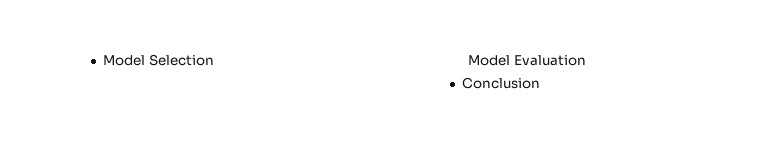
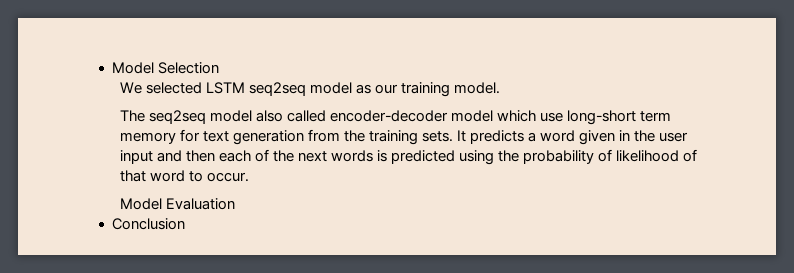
+ We selected LSTM seq2seq model as our training model.
+ The seq2seq model also called encoder-decoder model which use long-short term memory for text generation from the training sets. It predicts a word given in the user input and then each of the next words is predicted using the probability of likelihood of that word to occur.

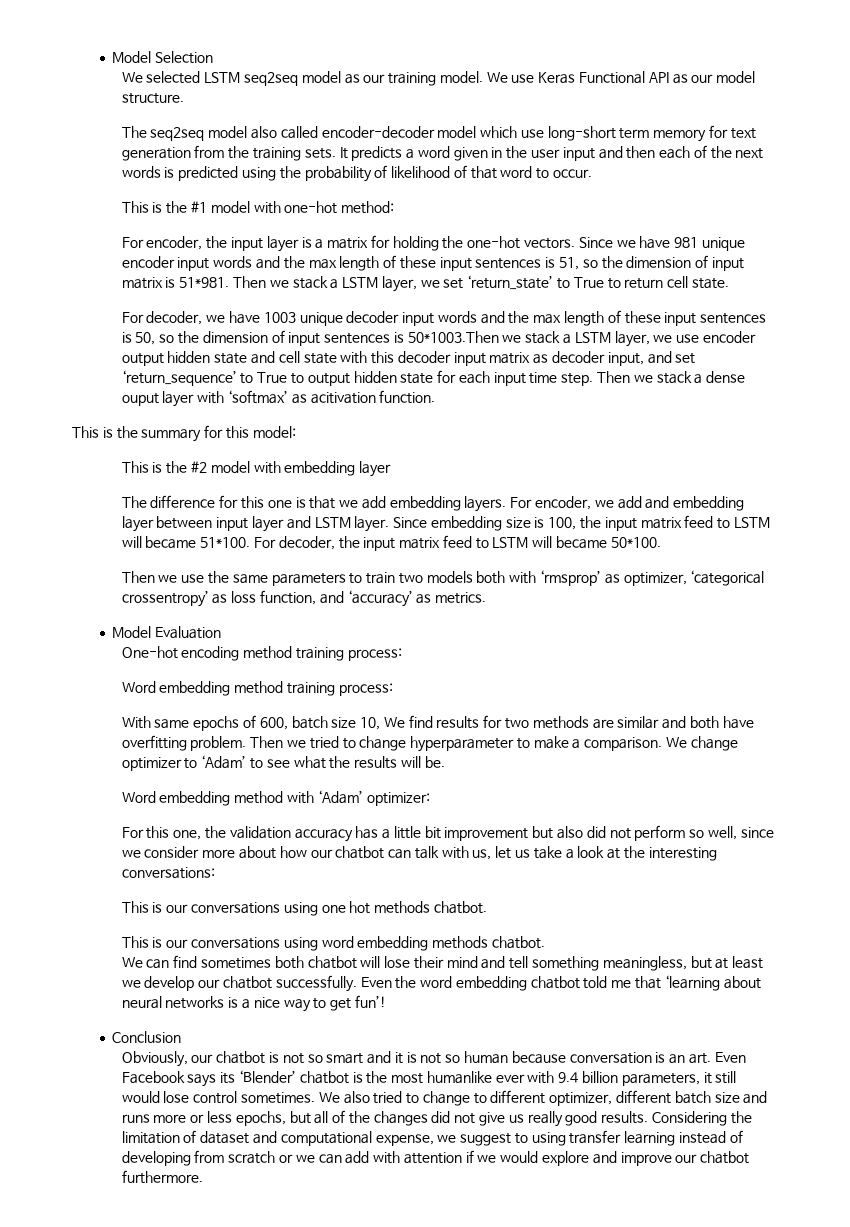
+ We use Keras Functional API as our model structure.
+ This is the #1 model with one-hot method:
+ For encoder, the input layer is a matrix for holding the one-hot vectors. Since we have 981 unique encoder input words and the max length of these input sentences is 51, so the dimension of input matrix is 51*981. Then we stack a LSTM layer, we set ‘return_state’ to True to return cell state.
+ For decoder, we have 1003 unique decoder input words and the max length of these input sentences is 50, so the dimension of input sentences is 50*1003.Then we stack a LSTM layer, we use encoder output hidden state and cell state with this decoder input matrix as decoder input, and set ‘return_sequence’ to True to output hidden state for each input time step. Then we stack a dense ouput layer with ‘softmax’ as acitivation function.
+ This is the summary for this model:
+ This is the #2 model with embedding layer
+ The difference for this one is that we add embedding layers. For encoder, we add and embedding layer between input layer and LSTM layer. Since embedding size is 100, the input matrix feed to LSTM will became 51*100. For decoder, the input matrix feed to LSTM will became 50*100.
+ Then we use the same parameters to train two models both with ‘rmsprop’ as optimizer, ‘categorical crossentropy’ as loss function, and ‘accuracy’ as metrics.
  Model Evaluation
+ One-hot encoding method training process:
+ Word embedding method training process:
+ With same epochs of 600, batch size 10, We find results for two methods are similar and both have overfitting problem. Then we tried to change hyperparameter to make a comparison. We change optimizer to ‘Adam’ to see what the results will be.
+ Word embedding method with ‘Adam’ optimizer:
+ For this one, the validation accuracy has a little bit improvement but also did not perform so well, since we consider more about how our chatbot can talk with us, let us take a look at the interesting conversations:
+ This is our conversations using one hot methods chatbot.
+ This is our conversations using word embedding methods chatbot.
+ We can find sometimes both chatbot will lose their mind and tell something meaningless, but at least we develop our chatbot successfully. Even the word embedding chatbot told me that ‘learning about neural networks is a nice way to get fun’!
  Conclusion
+ Obviously, our chatbot is not so smart and it is not so human because conversation is an art. Even Facebook says its ‘Blender’ chatbot is the most humanlike ever with 9.4 billion parameters, it still would lose control sometimes. We also tried to change to different optimizer, different batch size and runs more or less epochs, but all of the changes did not give us really good results. Considering the limitation of dataset and computational expense, we suggest to using transfer learning instead of developing from scratch or we can add with attention if we would explore and improve our chatbot furthermore.

